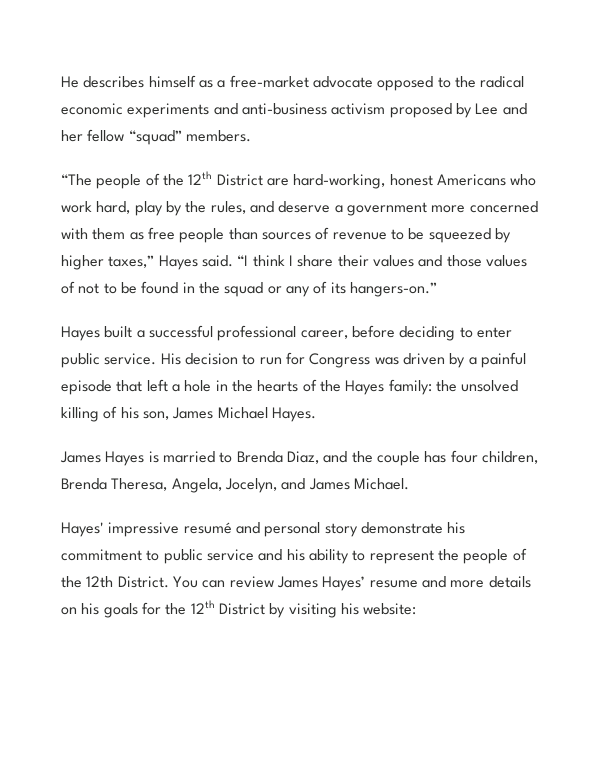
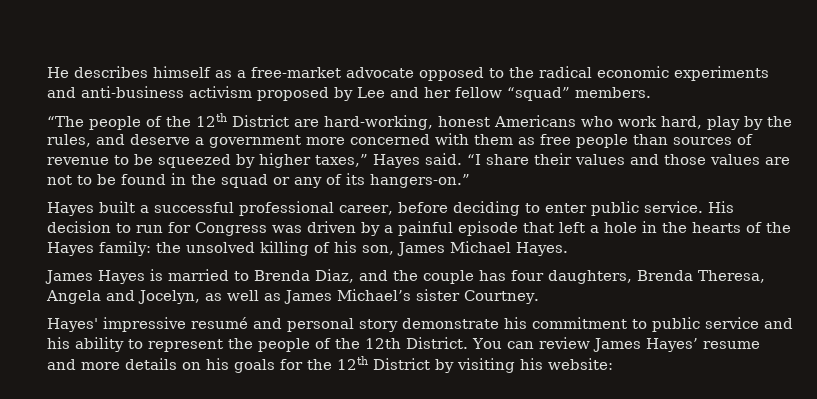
- “I think I share their values and those values of not to be found in the squad or any of its hangers-on.”
+ “I share their values and those values are not to be found in the squad or any of its hangers-on.”
- James Hayes is married to Brenda Diaz, and the couple has four children, Brenda Theresa, Angela, Jocelyn, and James Michael.
+ James Hayes is married to Brenda Diaz, and the couple has four daughters, Brenda Theresa, Angela and Jocelyn, as well as James Michael’s sister Courtney.

